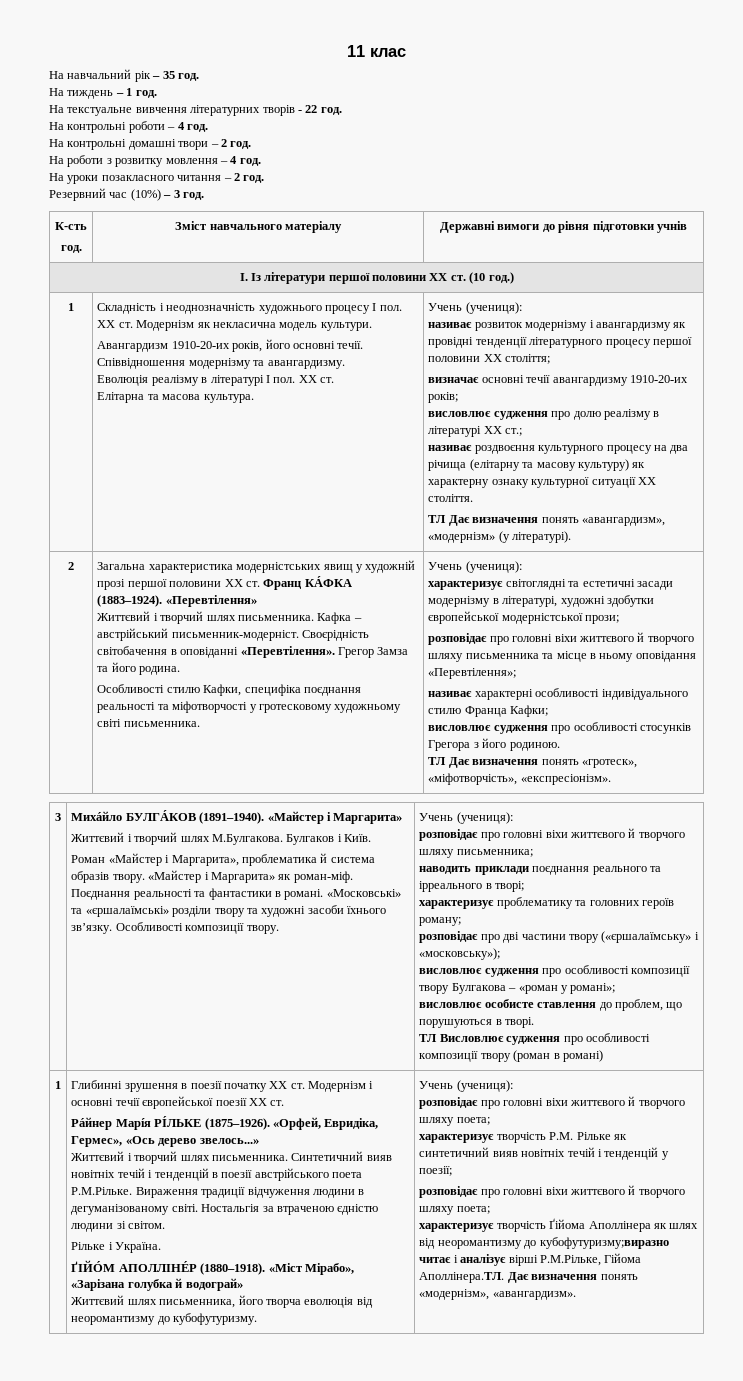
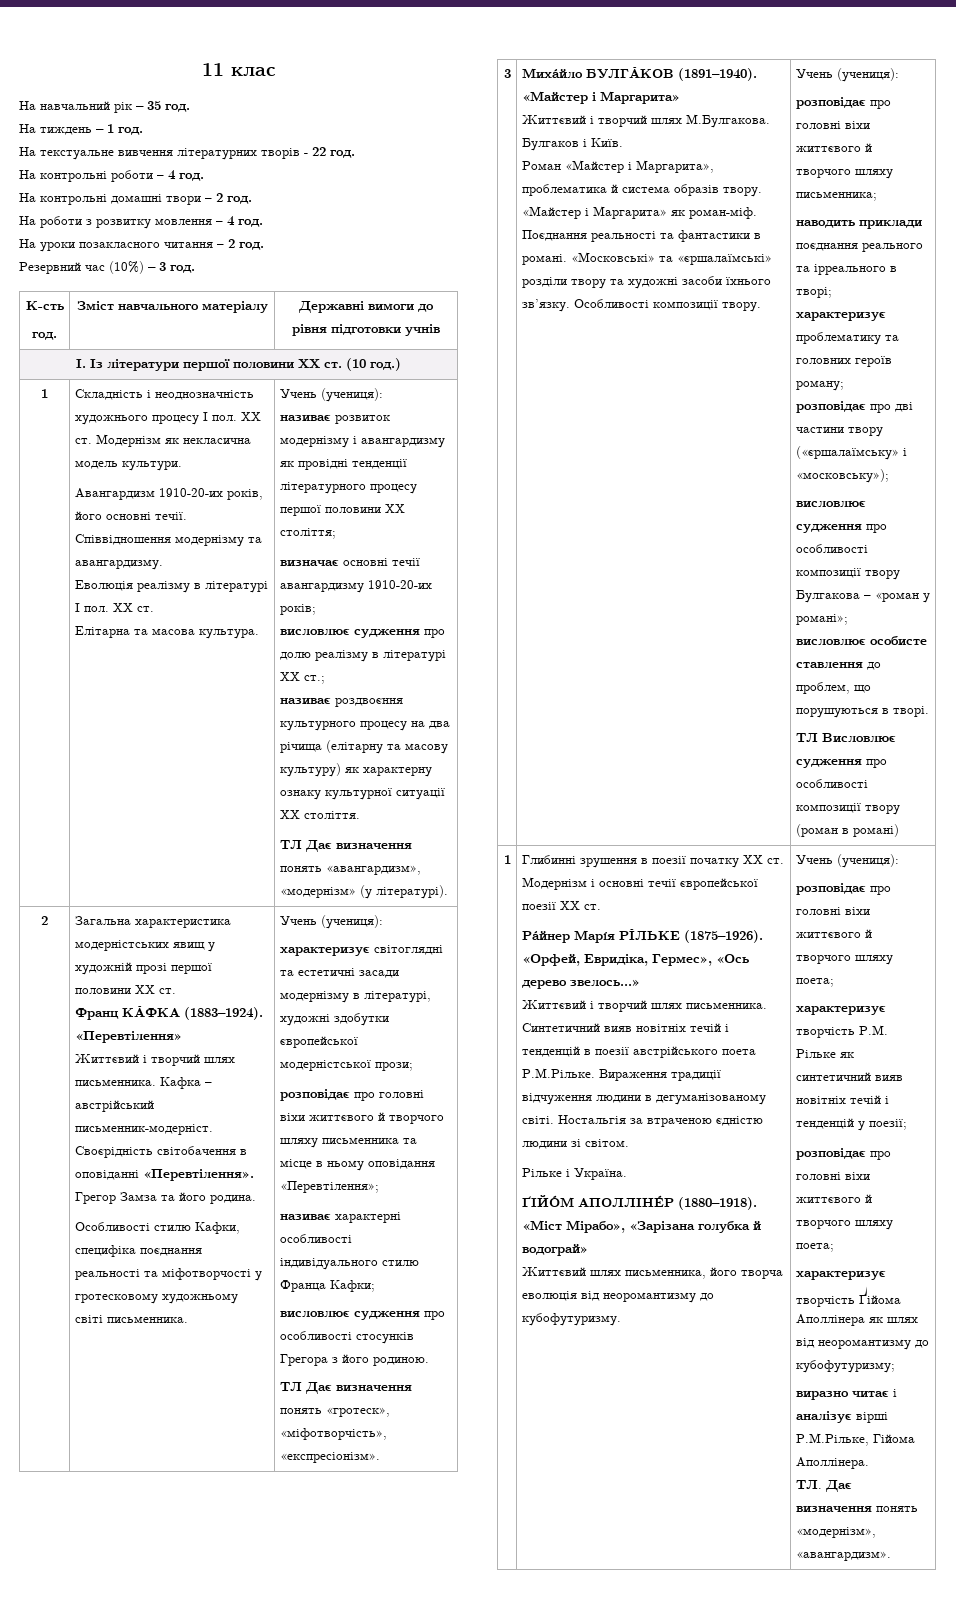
- Загальна характеристика модерністських явищ у художній прозі першої половини ХХ ст. Франц КÁФКА (1883–1924).
+ Загальна характеристика модерністських явищ у художній прозі першої половини ХХ ст.
+ Франц КÁФКА (1883–1924).
- характеризує творчість Ґійома Аполлінера як шлях від неоромантизму до кубофутуризму;виразно читає і аналізує вірші Р.М.Рільке, Гійома Аполлінера.ТЛ. Дає визначення понять «модернізм», «авангардизм».
+ характеризує творчість Ґійома Аполлінера як шлях від неоромантизму до кубофутуризму;
+ виразно читає і аналізує вірші Р.М.Рільке, Гійома Аполлінера.
+ ТЛ. Дає визначення понять «модернізм», «авангардизм».

